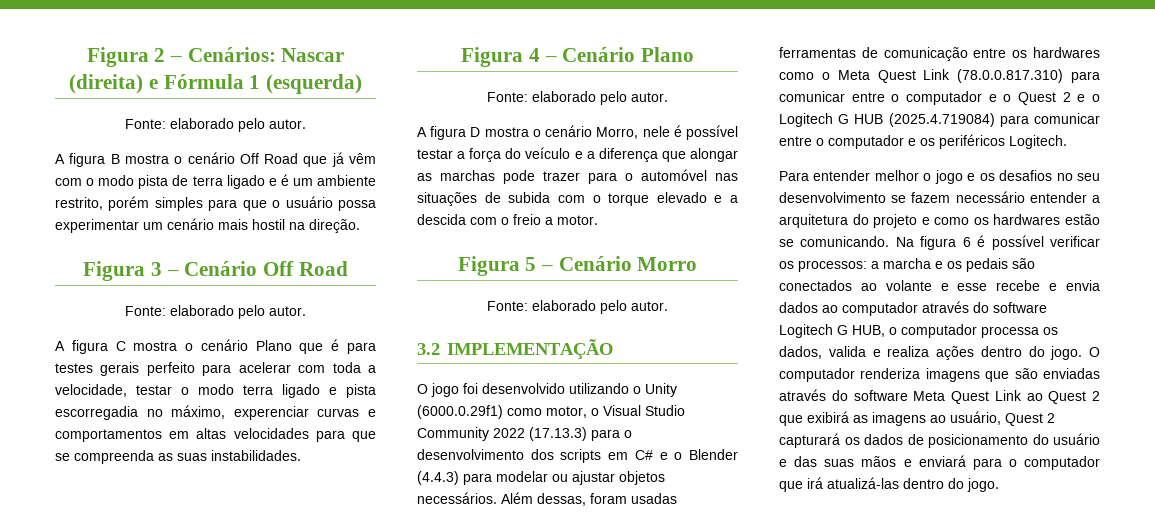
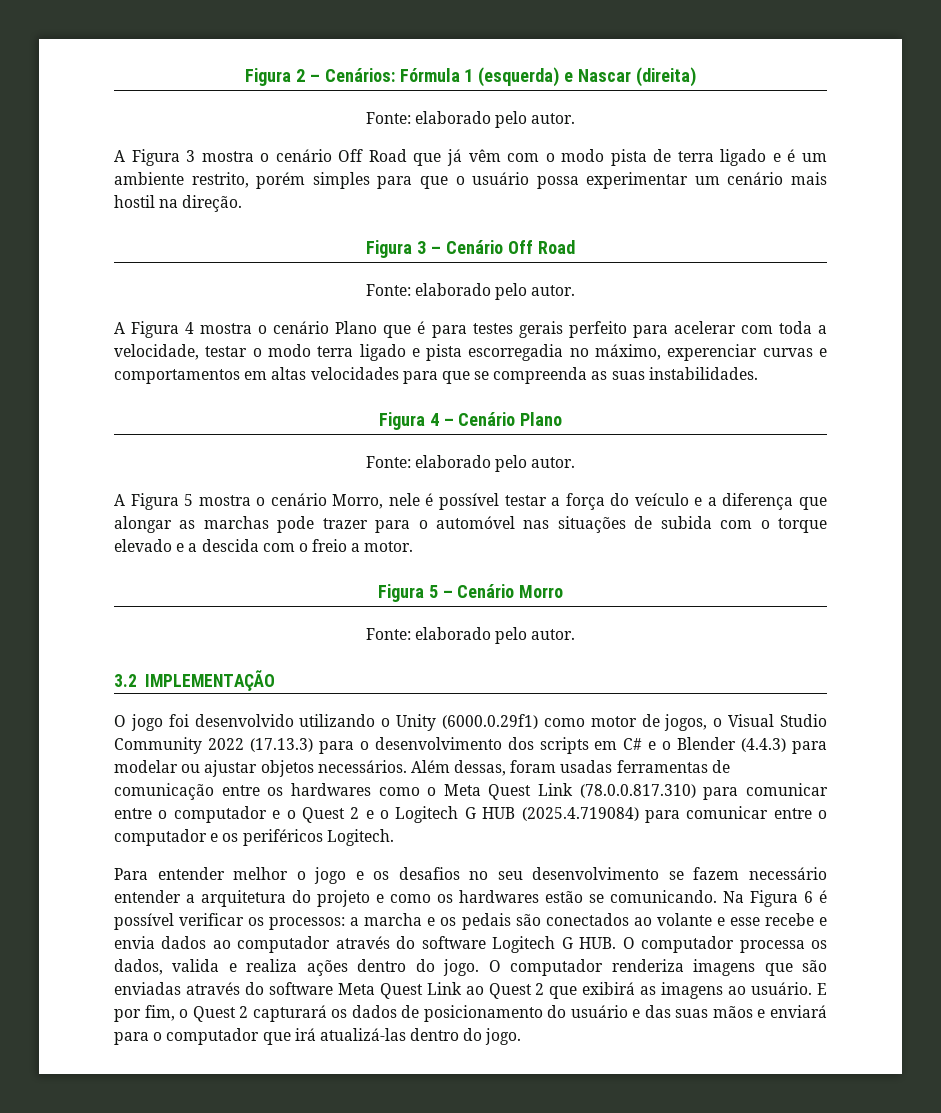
- Figura 2 – Cenários: Nascar (direita) e Fórmula 1 (esquerda)
+ Figura 2 – Cenários: Fórmula 1 (esquerda) e Nascar (direita)
  Fonte: elaborado pelo autor.
- A figura B mostra o cenário Off Road que já vêm com o modo pista de terra ligado e é um ambiente restrito, porém simples para que o usuário possa experimentar um cenário mais hostil na direção.
+ A Figura 3 mostra o cenário Off Road que já vêm com o modo pista de terra ligado e é um ambiente restrito, porém simples para que o usuário possa experimentar um cenário mais hostil na direção.
- A figura C mostra o cenário Plano que é para testes gerais perfeito para acelerar com toda a velocidade, testar o modo terra ligado e pista escorregadia no máximo, experenciar curvas e comportamentos em altas velocidades para que se compreenda as suas instabilidades.
+ A Figura 4 mostra o cenário Plano que é para testes gerais perfeito para acelerar com toda a velocidade, testar o modo terra ligado e pista escorregadia no máximo, experenciar curvas e comportamentos em altas velocidades para que se compreenda as suas instabilidades.
- A figura D mostra o cenário Morro, nele é possível testar a força do veículo e a diferença que alongar as marchas pode trazer para o automóvel nas situações de subida com o torque elevado e a descida com o freio a motor.
+ A Figura 5 mostra o cenário Morro, nele é possível testar a força do veículo e a diferença que alongar as marchas pode trazer para o automóvel nas situações de subida com o torque elevado e a descida com o freio a motor.
- O jogo foi desenvolvido utilizando o Unity (6000.0.29f1) como motor, o Visual Studio Community 2022 (17.13.3) para o desenvolvimento dos scripts em C# e o Blender (4.4.3) para modelar ou ajustar objetos necessários.
+ O jogo foi desenvolvido utilizando o Unity (6000.0.29f1) como motor de jogos, o Visual Studio Community 2022 (17.13.3) para o desenvolvimento dos scripts em C# e o Blender (4.4.3) para modelar ou ajustar objetos necessários.
- Na figura 6 é possível verificar os processos: a marcha e os pedais são conectados ao volante e esse recebe e envia dados ao computador através do software Logitech G HUB, o computador processa os dados, valida e realiza ações dentro do jogo.
+ Na Figura 6 é possível verificar os processos: a marcha e os pedais são conectados ao volante e esse recebe e envia dados ao computador através do software Logitech G HUB. O computador processa os dados, valida e realiza ações dentro do jogo.
- O computador renderiza imagens que são enviadas através do software Meta Quest Link ao Quest 2 que exibirá as imagens ao usuário, Quest 2 capturará os dados de posicionamento do usuário e das suas mãos e enviará para o computador que irá atualizá-las dentro do jogo.
+ O computador renderiza imagens que são enviadas através do software Meta Quest Link ao Quest 2 que exibirá as imagens ao usuário. E por fim, o Quest 2 capturará os dados de posicionamento do usuário e das suas mãos e enviará para o computador que irá atualizá-las dentro do jogo.

